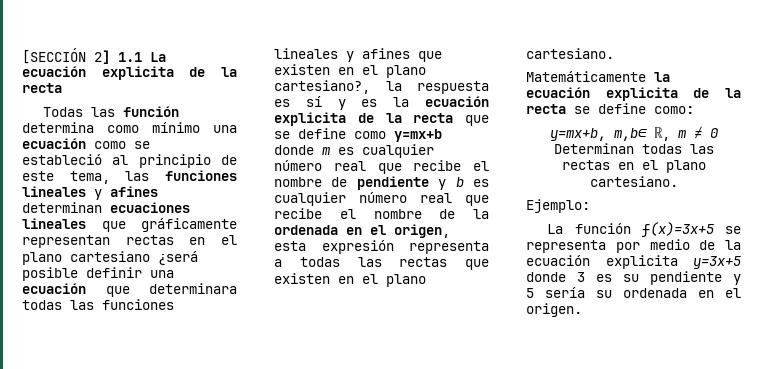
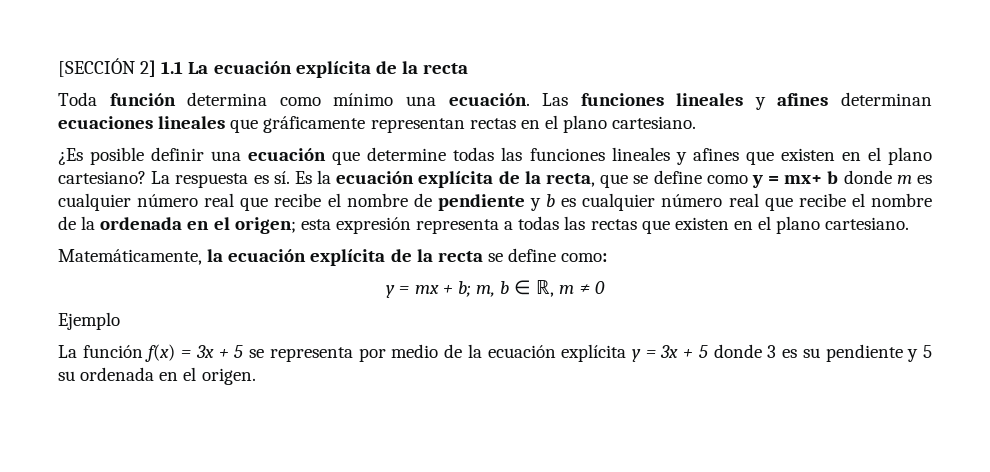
- [SECCIÓN 2] 1.1 La ecuación explicita de la recta
+ [SECCIÓN 2] 1.1 La ecuación explícita de la recta
- Todas las función determina como mínimo una ecuación como se estableció al principio de este tema, las funciones lineales y afines determinan ecuaciones lineales que gráficamente representan rectas en el plano cartesiano ¿será posible definir una ecuación que determinara todas las funciones lineales y afines que existen en el plano cartesiano?, la respuesta es sí y es la ecuación explicita de la recta que se define como y=mx+b donde m es cualquier número real que recibe el nombre de pendiente y b es cualquier número real que recibe el nombre de la ordenada en el origen, esta expresión representa a todas las rectas que existen en el plano cartesiano.
+ Toda función determina como mínimo una ecuación. Las funciones lineales y afines determinan ecuaciones lineales que gráficamente representan rectas en el plano cartesiano.
+ ¿Es posible definir una ecuación que determine todas las funciones lineales y afines que existen en el plano cartesiano? La respuesta es sí. Es la ecuación explícita de la recta, que se define como y = mx+ b donde m es cualquier número real que recibe el nombre de pendiente y b es cualquier número real que recibe el nombre de la ordenada en el origen; esta expresión representa a todas las rectas que existen en el plano cartesiano.
- Matemáticamente la ecuación explicita de la recta se define como:
+ Matemáticamente, la ecuación explícita de la recta se define como:
- y=mx+b, m,b∈ ℝ, m ≠ 0 Determinan todas las rectas en el plano cartesiano.
- Ejemplo:
- La función ƒ(x)=3x+5 se representa por medio de la ecuación explicita y=3x+5 donde 3 es su pendiente y 5 sería su ordenada en el origen.
+ y = mx + b; m, b ∈ ℝ, m ≠ 0
+ Ejemplo
+ La función f(x) = 3x + 5 se representa por medio de la ecuación explícita y = 3x + 5 donde 3 es su pendiente y 5 su ordenada en el origen.

